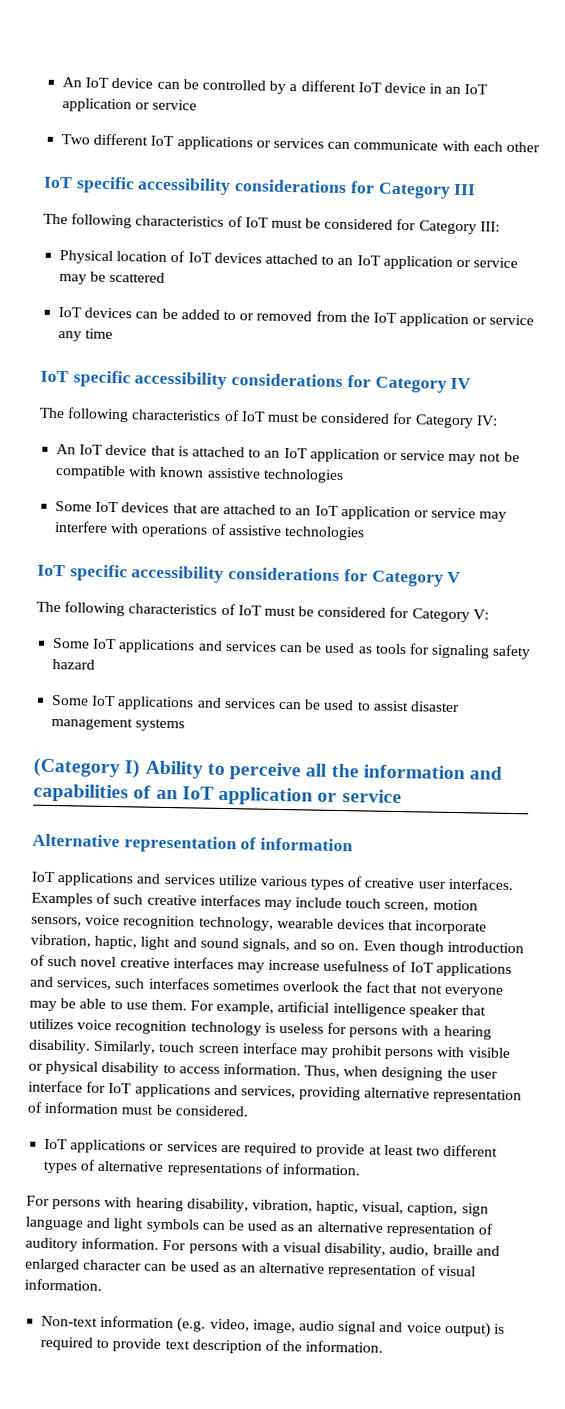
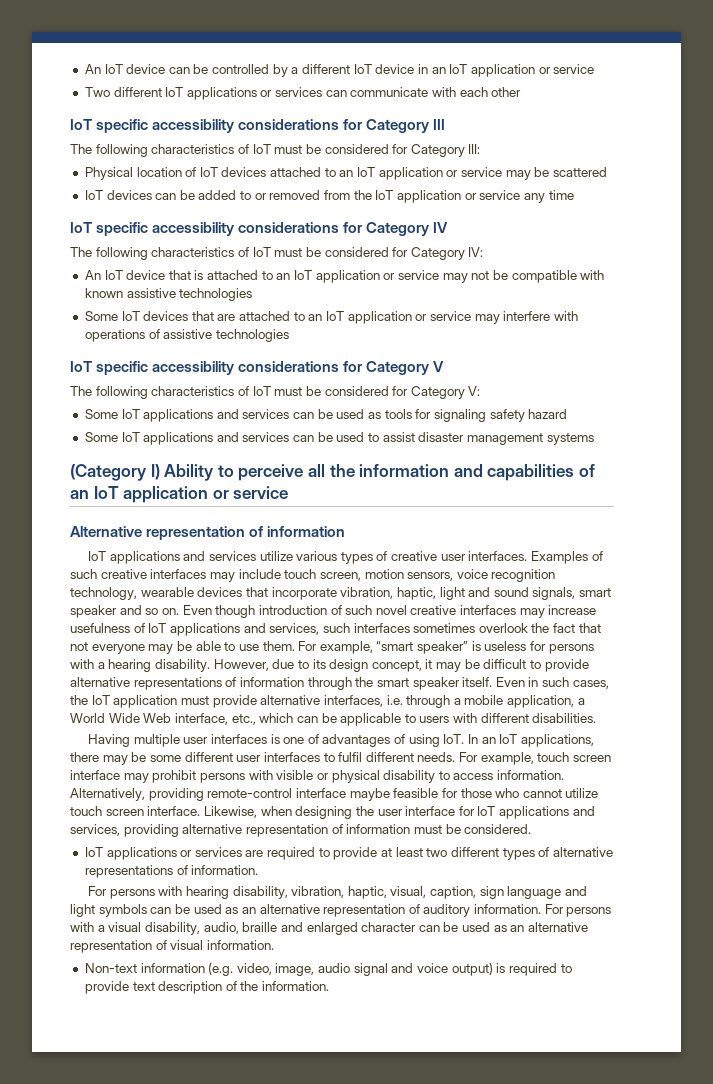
- Examples of such creative interfaces may include touch screen, motion sensors, voice recognition technology, wearable devices that incorporate vibration, haptic, light and sound signals, and so on.
+ Examples of such creative interfaces may include touch screen, motion sensors, voice recognition technology, wearable devices that incorporate vibration, haptic, light and sound signals, smart speaker and so on.
- For example, artificial intelligence speaker that utilizes voice recognition technology is useless for persons with a hearing disability.
+ For example, “smart speaker” is useless for persons with a hearing disability.
- Similarly, touch screen interface may prohibit persons with visible or physical disability to access information.
+ However, due to its design concept, it may be difficult to provide alternative representations of information through the smart speaker itself. Even in such cases, the IoT application must provide alternative interfaces, i.e. through a mobile application, a World Wide Web interface, etc., which can be applicable to users with different disabilities.
+ Having multiple user interfaces is one of advantages of using IoT. In an IoT applications, there may be some different user interfaces to fulfil different needs. For example, touch screen interface may prohibit persons with visible or physical disability to access information.
- Thus, when designing the user interface for IoT applications and services, providing alternative representation of information must be considered.
+ Alternatively, providing remote-control interface maybe feasible for those who cannot utilize touch screen interface. Likewise, when designing the user interface for IoT applications and services, providing alternative representation of information must be considered.

